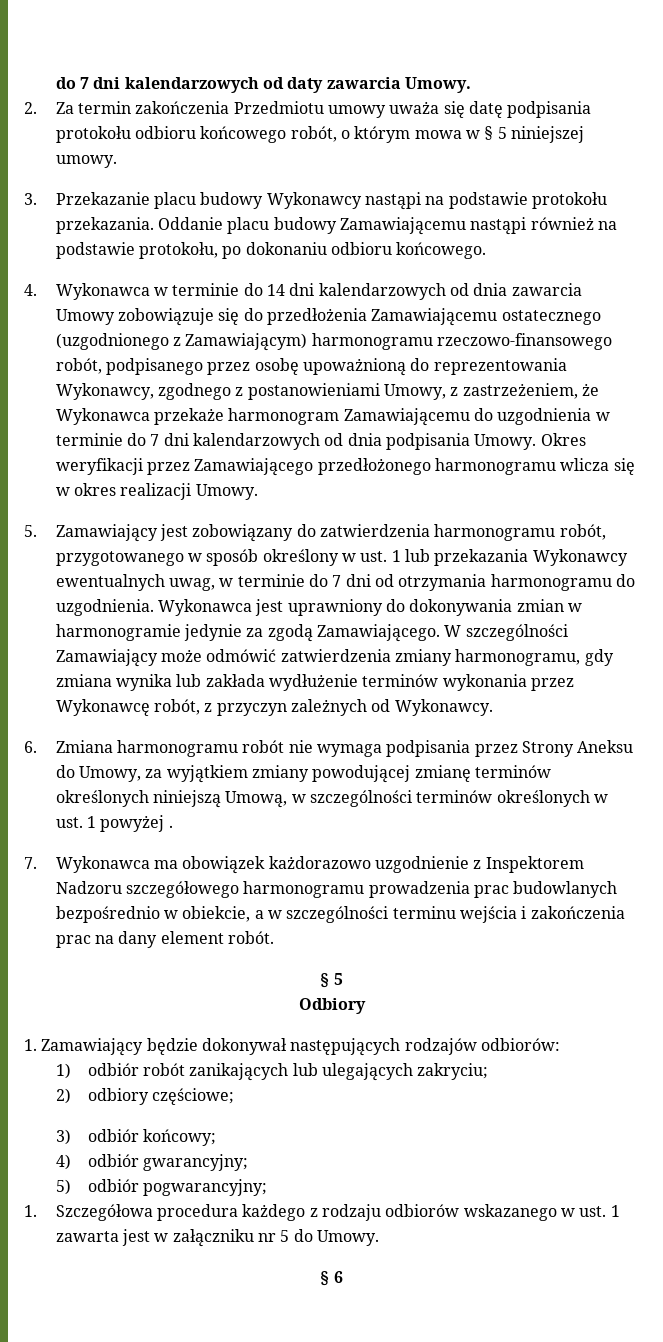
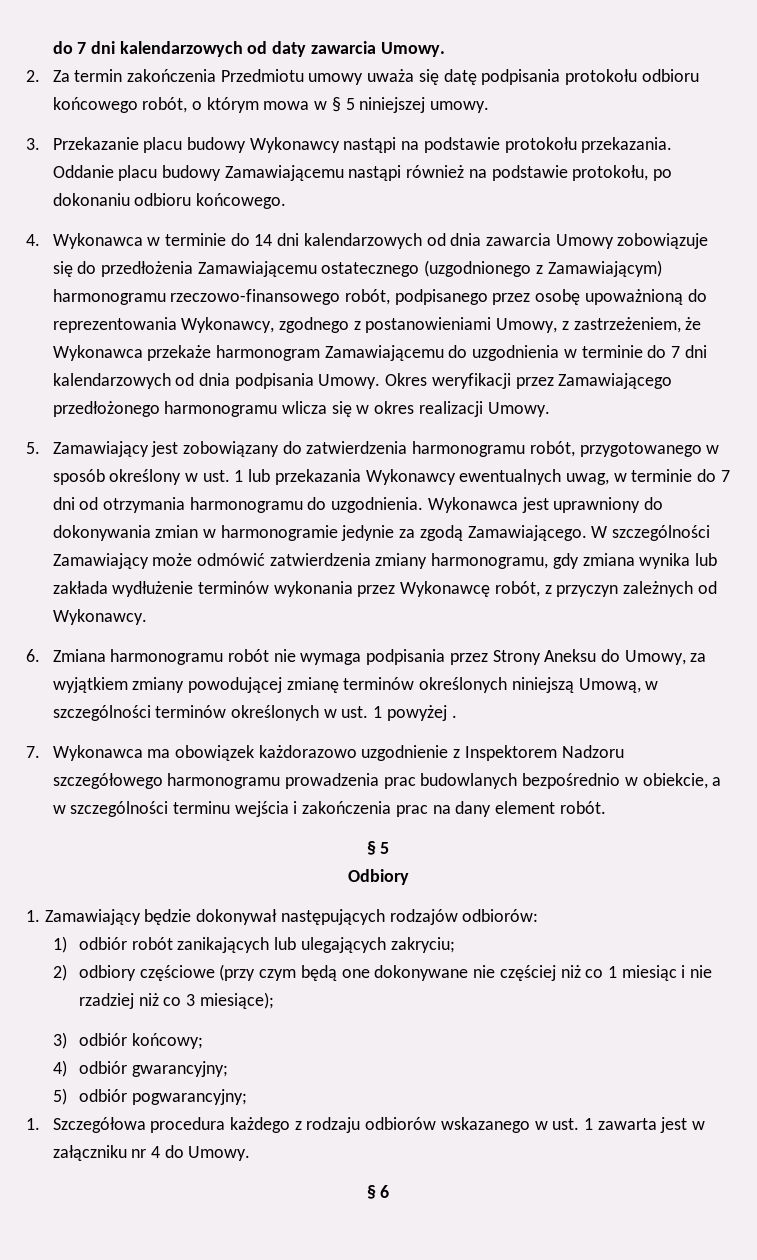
- 2) odbiory częściowe;
+ 2) odbiory częściowe (przy czym będą one dokonywane nie częściej niż co 1 miesiąc i nie rzadziej niż co 3 miesiące);
- 1. Szczegółowa procedura każdego z rodzaju odbiorów wskazanego w ust. 1 zawarta jest w załączniku nr 5 do Umowy.
+ 1. Szczegółowa procedura każdego z rodzaju odbiorów wskazanego w ust. 1 zawarta jest w załączniku nr 4 do Umowy.

